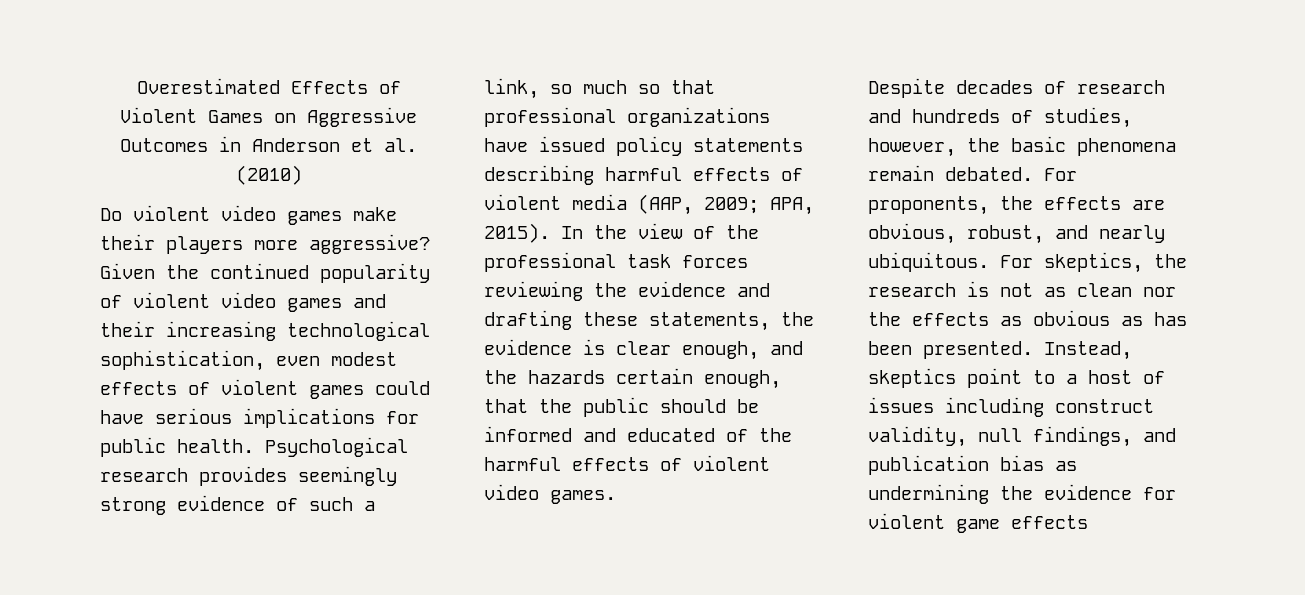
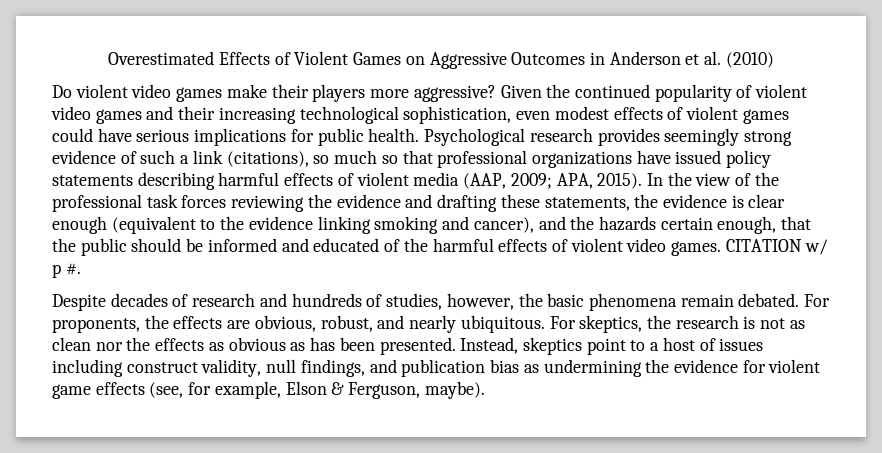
- Psychological research provides seemingly strong evidence of such a link, so much so that professional organizations have issued policy statements describing harmful effects of violent media (AAP, 2009; APA, 2015).
+ Psychological research provides seemingly strong evidence of such a link (citations), so much so that professional organizations have issued policy statements describing harmful effects of violent media (AAP, 2009; APA, 2015).
- In the view of the professional task forces reviewing the evidence and drafting these statements, the evidence is clear enough, and the hazards certain enough, that the public should be informed and educated of the harmful effects of violent video games.
+ In the view of the professional task forces reviewing the evidence and drafting these statements, the evidence is clear enough (equivalent to the evidence linking smoking and cancer), and the hazards certain enough, that the public should be informed and educated of the harmful effects of violent video games. CITATION w/ p #.
- Instead, skeptics point to a host of issues including construct validity, null findings, and publication bias as undermining the evidence for violent game effects
+ Instead, skeptics point to a host of issues including construct validity, null findings, and publication bias as undermining the evidence for violent game effects (see, for example, Elson & Ferguson, maybe).

